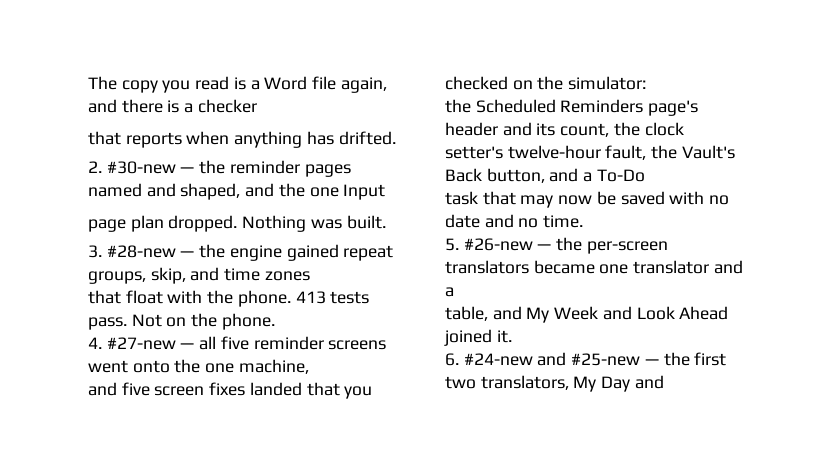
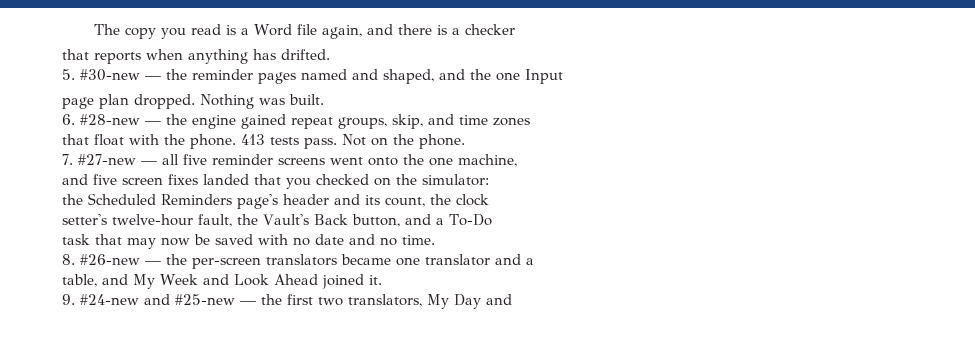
- 2. #30-new — the reminder pages named and shaped, and the one Input
+ 5. #30-new — the reminder pages named and shaped, and the one Input
- 3. #28-new — the engine gained repeat groups, skip, and time zones
+ 6. #28-new — the engine gained repeat groups, skip, and time zones
- 4. #27-new — all five reminder screens went onto the one machine,
+ 7. #27-new — all five reminder screens went onto the one machine,
- 5. #26-new — the per-screen translators became one translator and a
+ 8. #26-new — the per-screen translators became one translator and a
- 6. #24-new and #25-new — the first two translators, My Day and
+ 9. #24-new and #25-new — the first two translators, My Day and

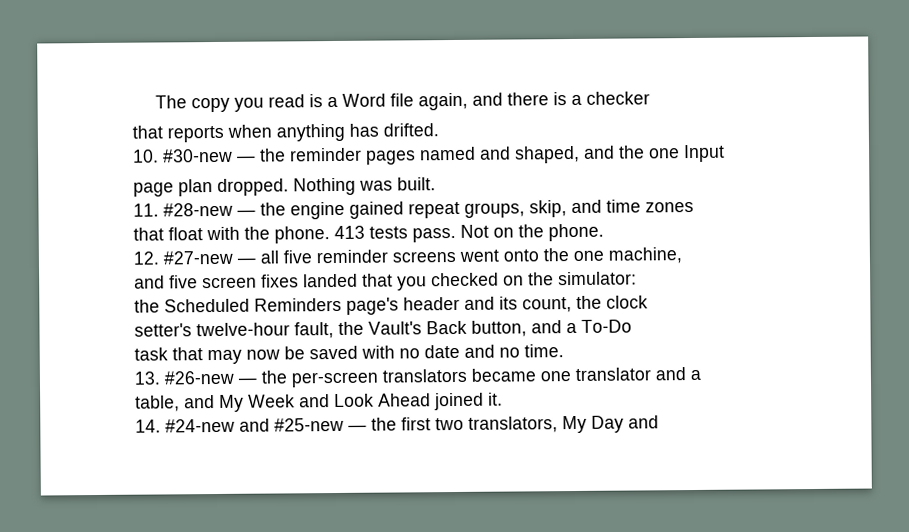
- 5. #30-new — the reminder pages named and shaped, and the one Input
+ 10. #30-new — the reminder pages named and shaped, and the one Input
- 6. #28-new — the engine gained repeat groups, skip, and time zones
+ 11. #28-new — the engine gained repeat groups, skip, and time zones
- 7. #27-new — all five reminder screens went onto the one machine,
+ 12. #27-new — all five reminder screens went onto the one machine,
- 8. #26-new — the per-screen translators became one translator and a
+ 13. #26-new — the per-screen translators became one translator and a
- 9. #24-new and #25-new — the first two translators, My Day and
+ 14. #24-new and #25-new — the first two translators, My Day and

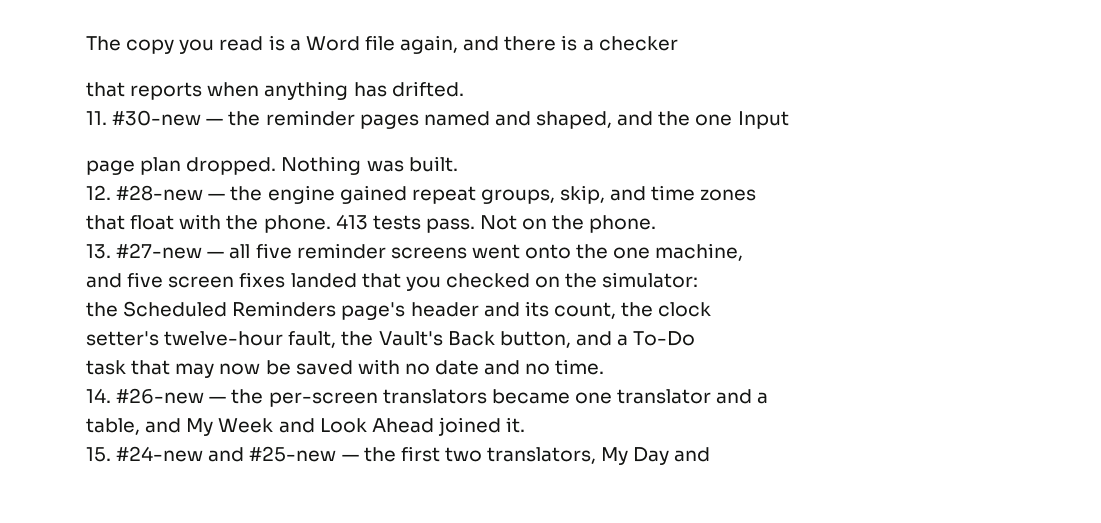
- 10. #30-new — the reminder pages named and shaped, and the one Input
+ 11. #30-new — the reminder pages named and shaped, and the one Input
- 11. #28-new — the engine gained repeat groups, skip, and time zones
+ 12. #28-new — the engine gained repeat groups, skip, and time zones
- 12. #27-new — all five reminder screens went onto the one machine,
+ 13. #27-new — all five reminder screens went onto the one machine,
- 13. #26-new — the per-screen translators became one translator and a
+ 14. #26-new — the per-screen translators became one translator and a
- 14. #24-new and #25-new — the first two translators, My Day and
+ 15. #24-new and #25-new — the first two translators, My Day and

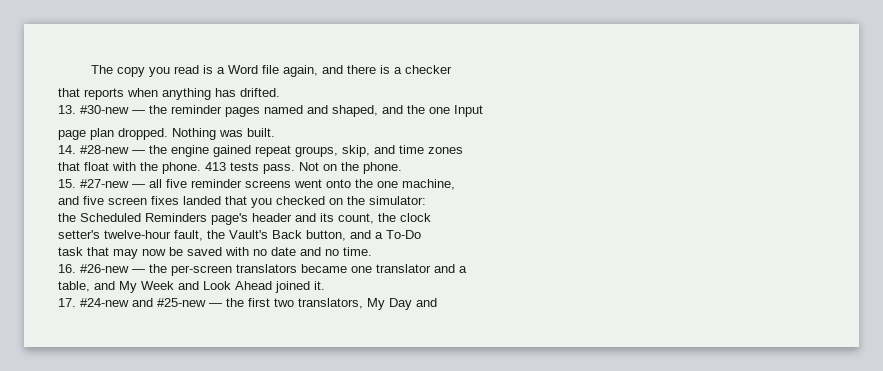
- 11. #30-new — the reminder pages named and shaped, and the one Input
+ 13. #30-new — the reminder pages named and shaped, and the one Input
- 12. #28-new — the engine gained repeat groups, skip, and time zones
+ 14. #28-new — the engine gained repeat groups, skip, and time zones
- 13. #27-new — all five reminder screens went onto the one machine,
+ 15. #27-new — all five reminder screens went onto the one machine,
- 14. #26-new — the per-screen translators became one translator and a
+ 16. #26-new — the per-screen translators became one translator and a
- 15. #24-new and #25-new — the first two translators, My Day and
+ 17. #24-new and #25-new — the first two translators, My Day and

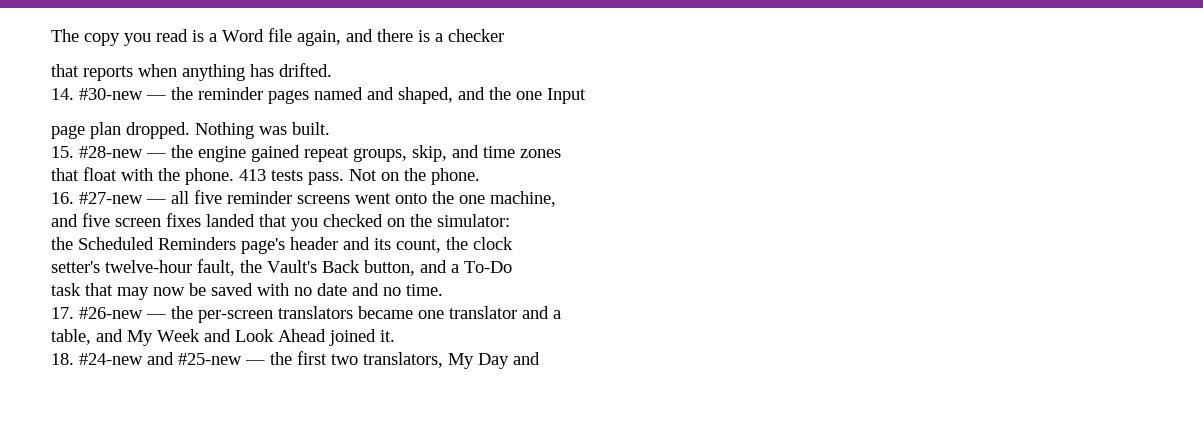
- 13. #30-new — the reminder pages named and shaped, and the one Input
+ 14. #30-new — the reminder pages named and shaped, and the one Input
- 14. #28-new — the engine gained repeat groups, skip, and time zones
+ 15. #28-new — the engine gained repeat groups, skip, and time zones
- 15. #27-new — all five reminder screens went onto the one machine,
+ 16. #27-new — all five reminder screens went onto the one machine,
- 16. #26-new — the per-screen translators became one translator and a
+ 17. #26-new — the per-screen translators became one translator and a
- 17. #24-new and #25-new — the first two translators, My Day and
+ 18. #24-new and #25-new — the first two translators, My Day and

